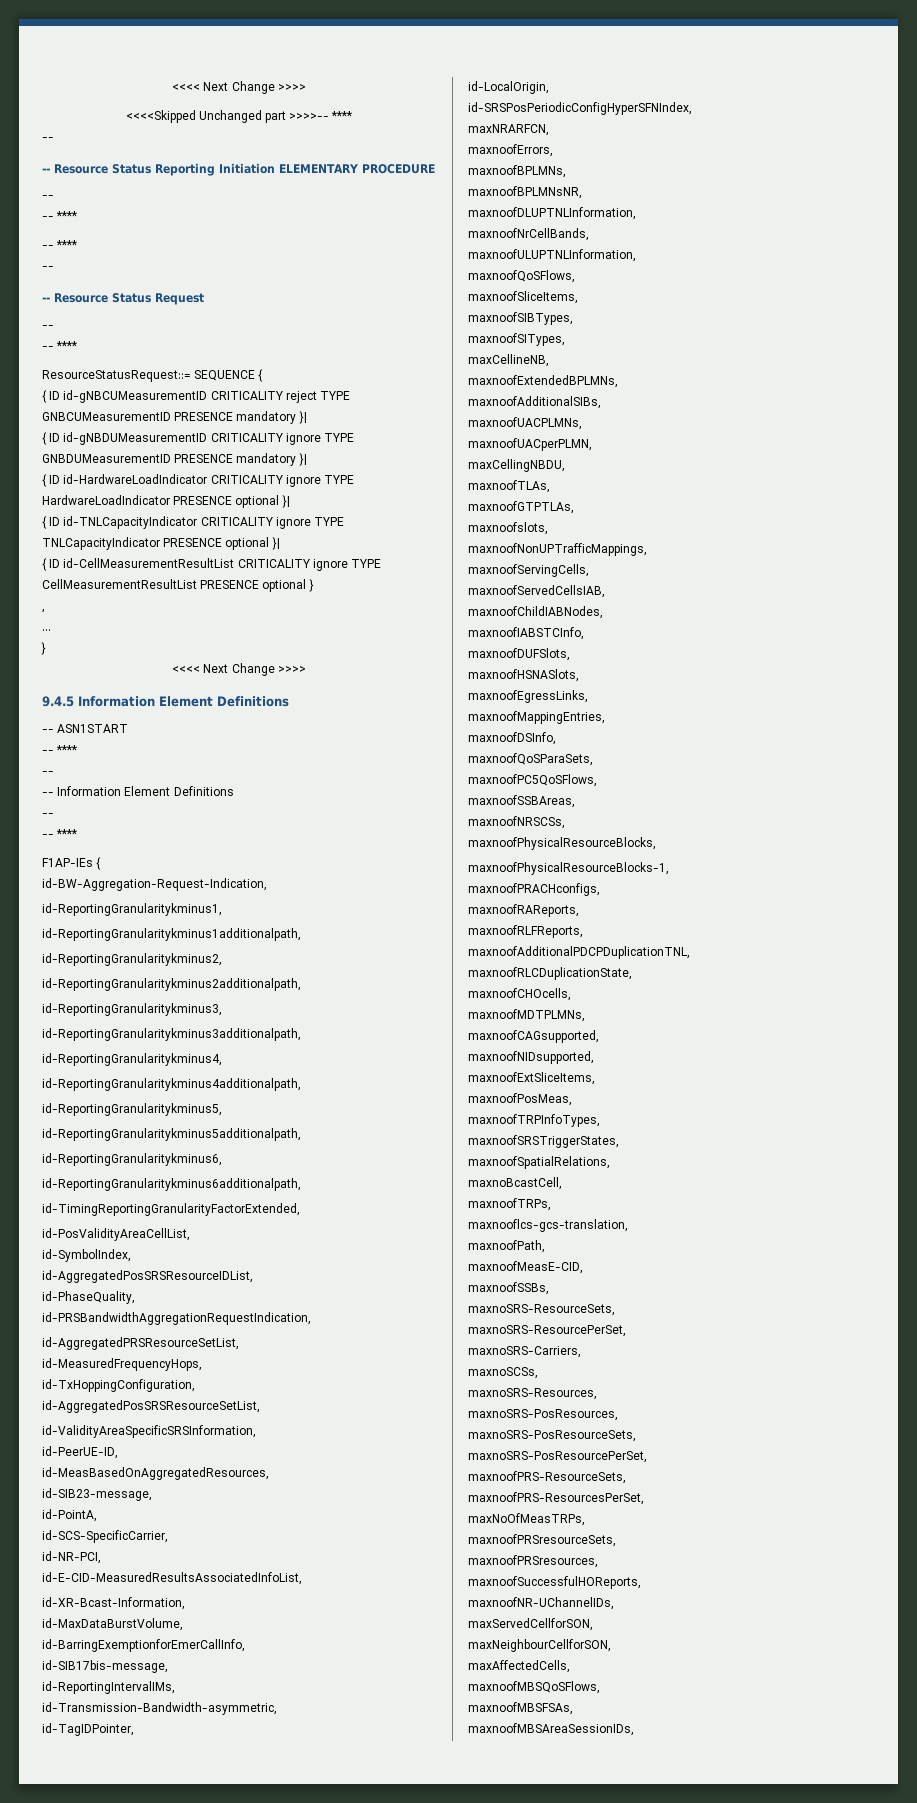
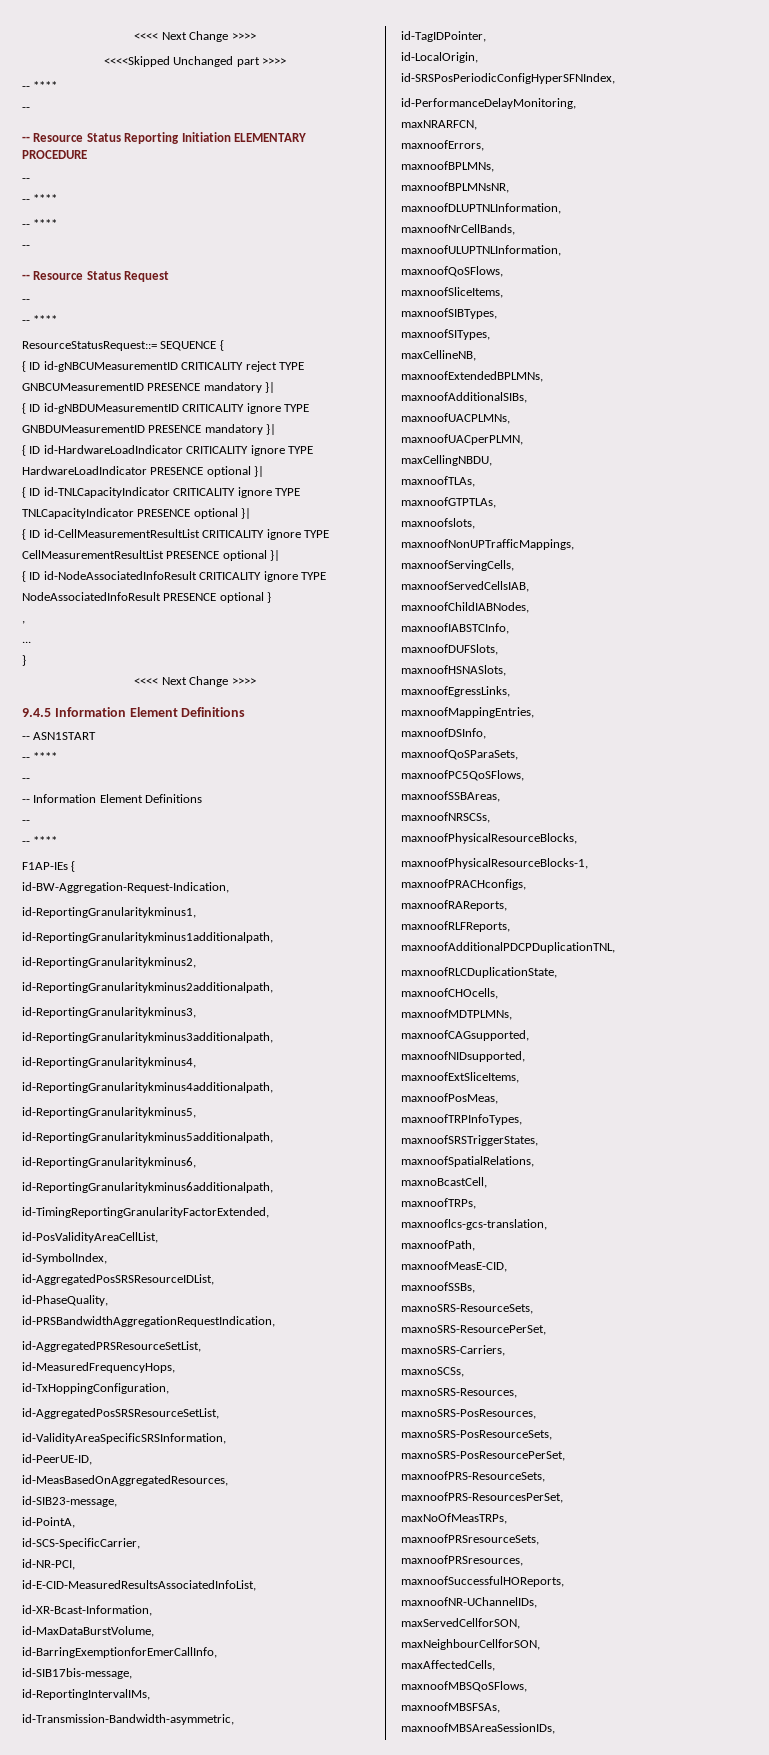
- <<<<Skipped Unchanged part >>>>-- ****
+ <<<<Skipped Unchanged part >>>>
+ -- ****
- { ID id-CellMeasurementResultList CRITICALITY ignore TYPE CellMeasurementResultList PRESENCE optional }
+ { ID id-CellMeasurementResultList CRITICALITY ignore TYPE CellMeasurementResultList PRESENCE optional }|
+ { ID id-NodeAssociatedInfoResult CRITICALITY ignore TYPE NodeAssociatedInfoResult PRESENCE optional }
+ id-PerformanceDelayMonitoring,

